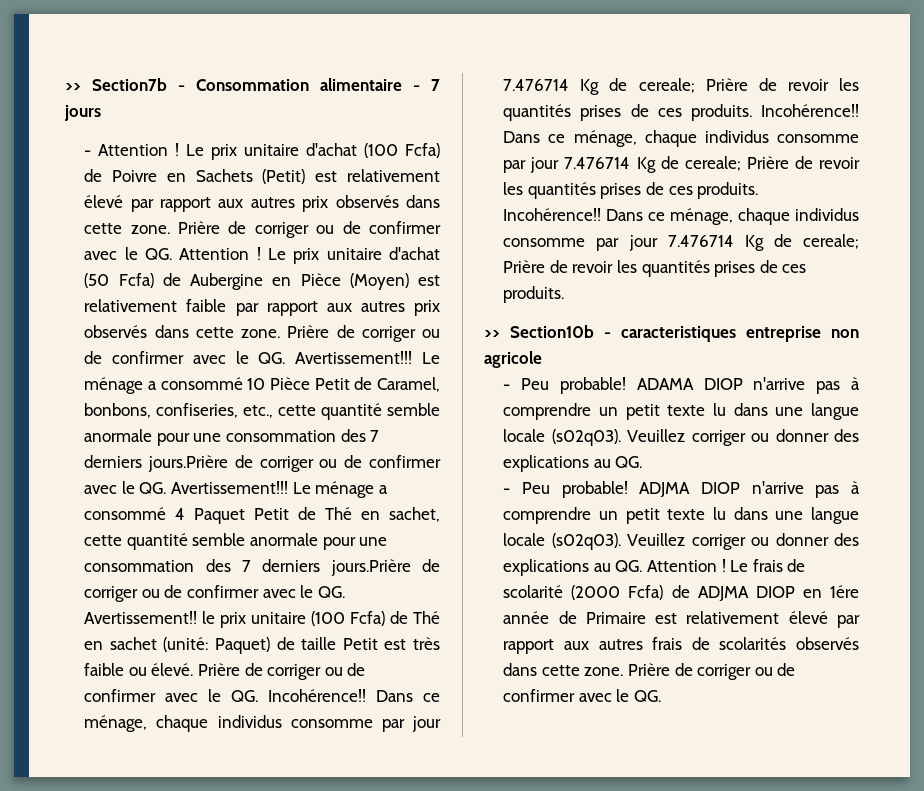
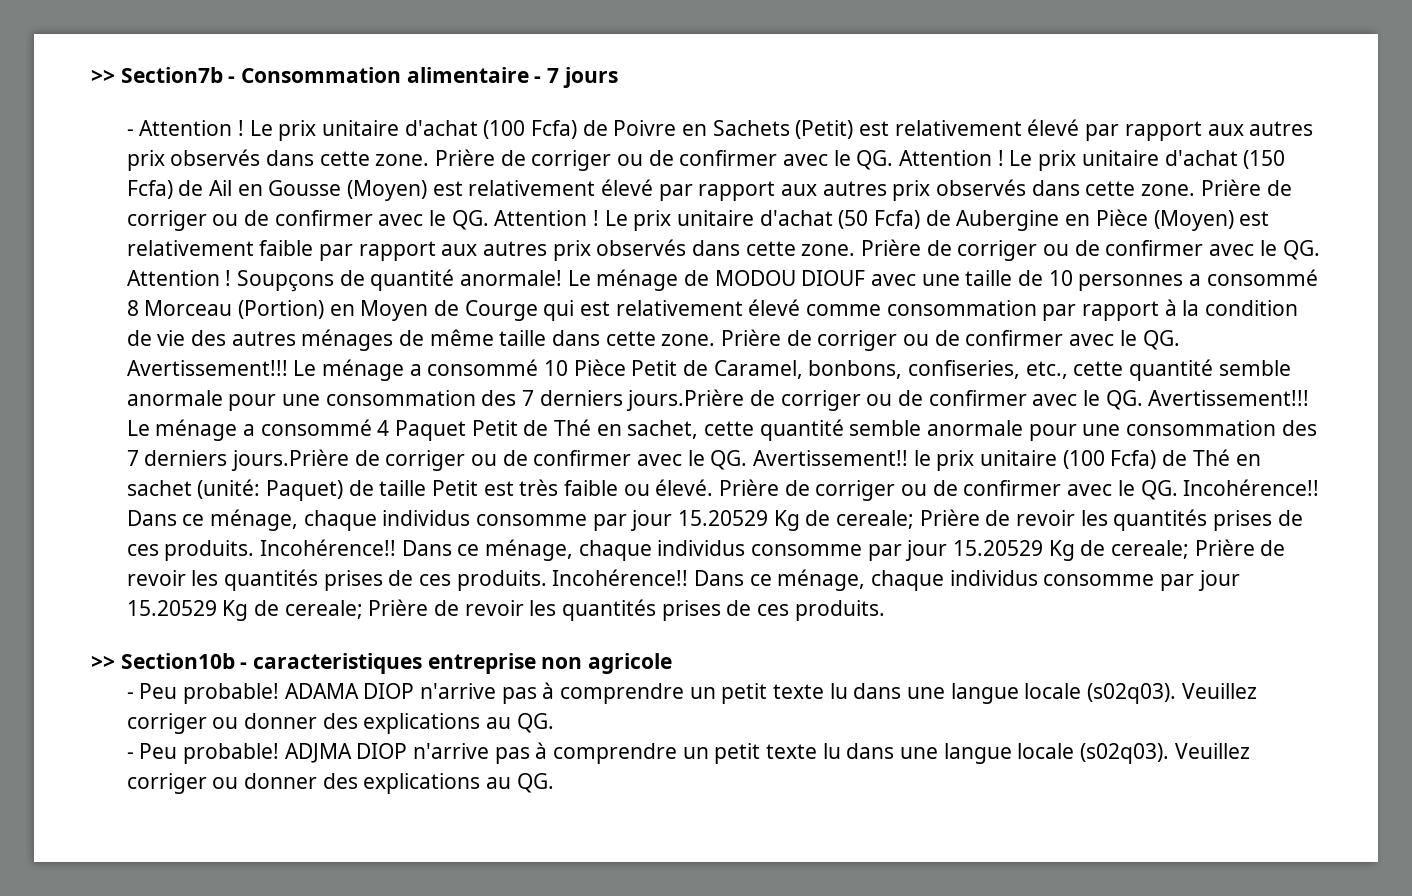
- Le prix unitaire d'achat (50 Fcfa) de Aubergine en Pièce (Moyen) est relativement faible par rapport aux autres prix observés dans cette zone.
+ Le prix unitaire d'achat (150 Fcfa) de Ail en Gousse (Moyen) est relativement élevé par rapport aux autres prix observés dans cette zone. Prière de corriger ou de confirmer avec le QG. Attention ! Le prix unitaire d'achat (50 Fcfa) de Aubergine en Pièce (Moyen) est relativement faible par rapport aux autres prix observés dans cette zone.
- Prière de corriger ou de confirmer avec le QG. Avertissement!!!
+ Prière de corriger ou de confirmer avec le QG. Attention ! Soupçons de quantité anormale! Le ménage de MODOU DIOUF avec une taille de 10 personnes a consommé 8 Morceau (Portion) en Moyen de Courge qui est relativement élevé comme consommation par rapport à la condition de vie des autres ménages de même taille dans cette zone. Prière de corriger ou de confirmer avec le QG. Avertissement!!!
- Prière de corriger ou de confirmer avec le QG. Incohérence!! Dans ce ménage, chaque individus consomme par jour 7.476714 Kg de cereale; Prière de revoir les quantités prises de ces produits. Incohérence!! Dans ce ménage, chaque individus consomme par jour 7.476714 Kg de cereale; Prière de revoir les quantités prises de ces produits. Incohérence!! Dans ce ménage, chaque individus consomme par jour 7.476714 Kg de cereale; Prière de revoir les quantités prises de ces produits.
+ Prière de corriger ou de confirmer avec le QG. Incohérence!! Dans ce ménage, chaque individus consomme par jour 15.20529 Kg de cereale; Prière de revoir les quantités prises de ces produits. Incohérence!! Dans ce ménage, chaque individus consomme par jour 15.20529 Kg de cereale; Prière de revoir les quantités prises de ces produits. Incohérence!! Dans ce ménage, chaque individus consomme par jour 15.20529 Kg de cereale; Prière de revoir les quantités prises de ces produits.
- ADJMA DIOP n'arrive pas à comprendre un petit texte lu dans une langue locale (s02q03). Veuillez corriger ou donner des explications au QG. Attention ! Le frais de scolarité (2000 Fcfa) de ADJMA DIOP en 1ére année de Primaire est relativement élevé par rapport aux autres frais de scolarités observés dans cette zone. Prière de corriger ou de confirmer avec le QG.
+ ADJMA DIOP n'arrive pas à comprendre un petit texte lu dans une langue locale (s02q03). Veuillez corriger ou donner des explications au QG.

